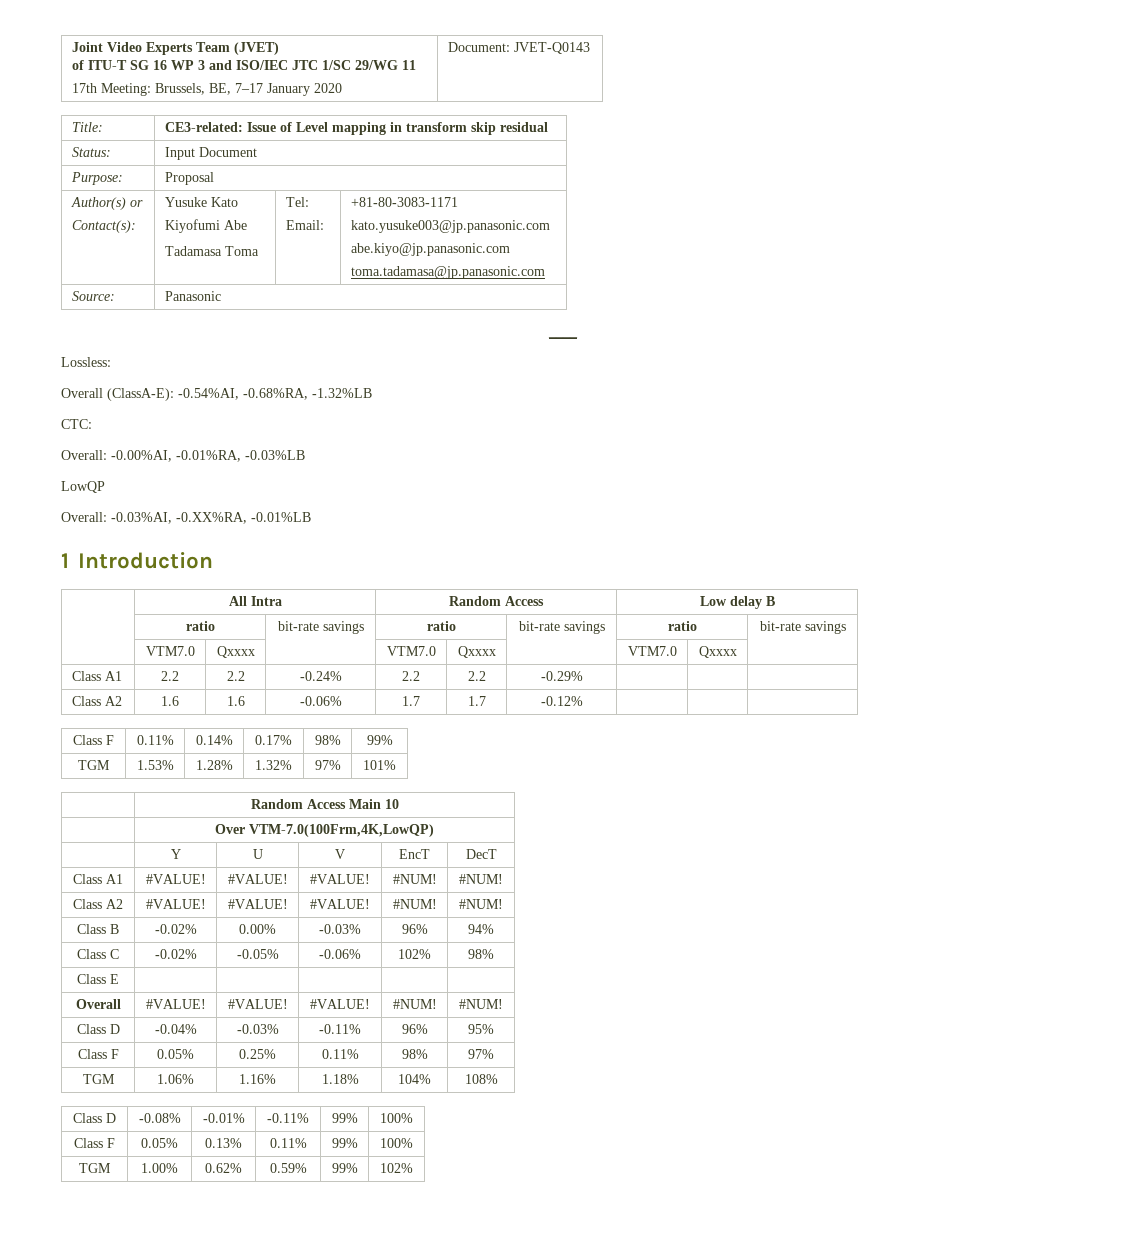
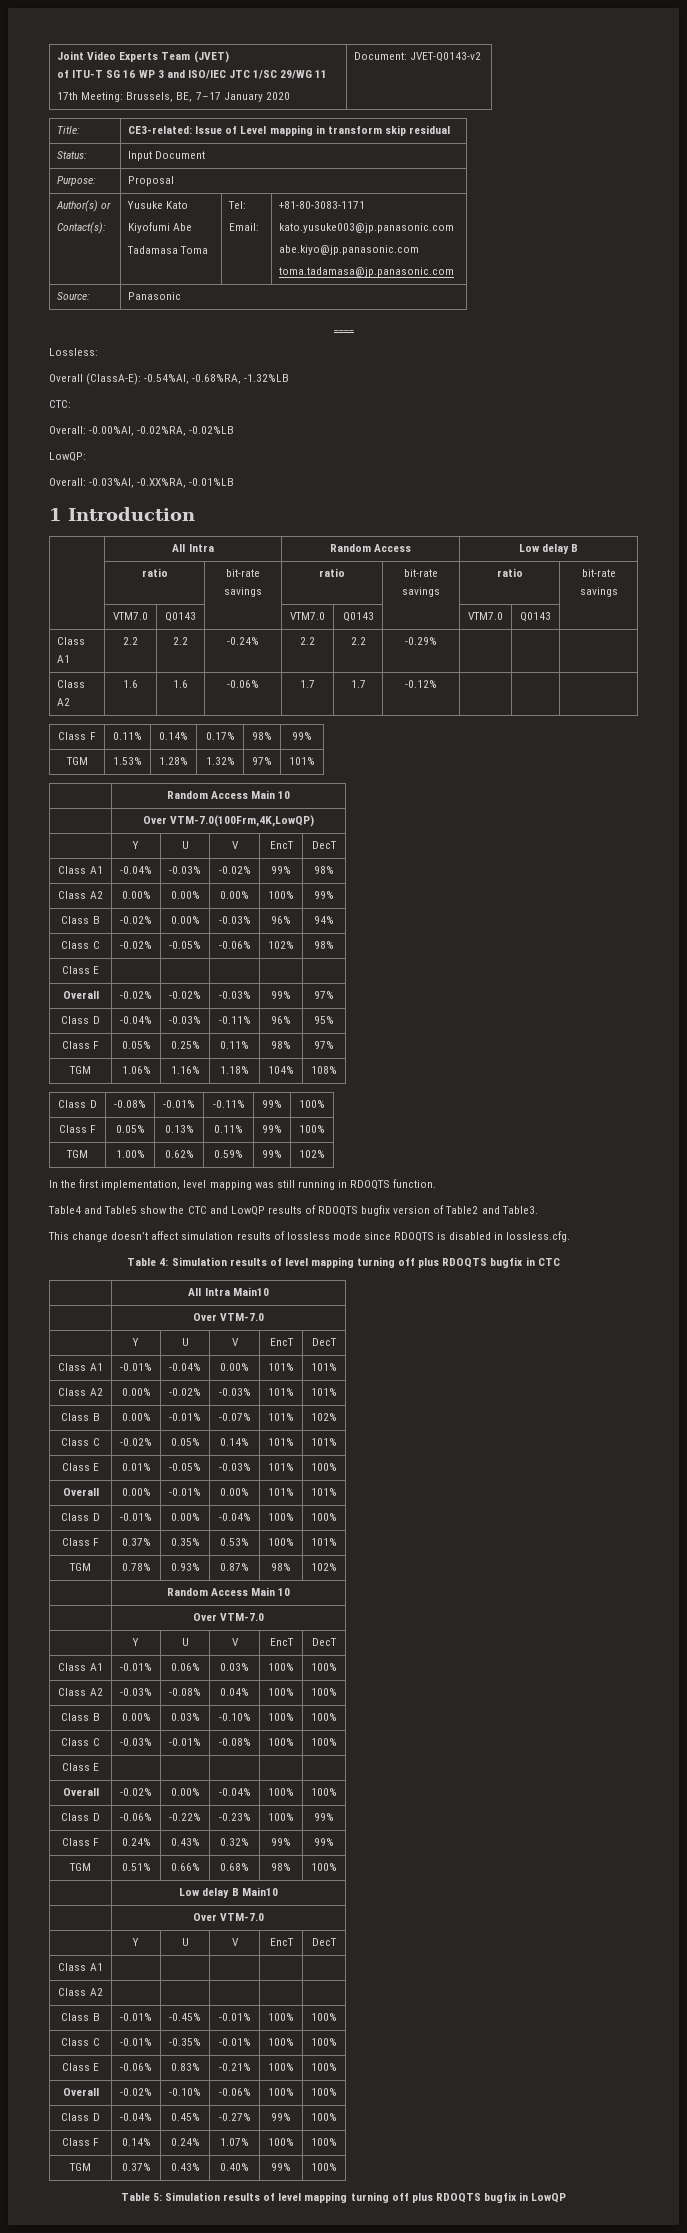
  Joint Video Experts Team (JVET)
  of ITU-T SG 16 WP 3 and ISO/IEC JTC 1/SC 29/WG 11
- 17th Meeting: Brussels, BE, 7–17 January 2020 | Document: JVET-Q0143
+ 17th Meeting: Brussels, BE, 7–17 January 2020 | Document: JVET-Q0143-v2
- Overall: -0.00%AI, -0.01%RA, -0.03%LB
- LowQP
+ Overall: -0.00%AI, -0.02%RA, -0.02%LB
+ LowQP:
- | VTM7.0 | Qxxxx | | VTM7.0 | Qxxxx | | VTM7.0 | Qxxxx |
+ | VTM7.0 | Q0143 | | VTM7.0 | Q0143 | | VTM7.0 | Q0143 |
- Class A1 | #VALUE! | #VALUE! | #VALUE! | #NUM! | #NUM!
- Class A2 | #VALUE! | #VALUE! | #VALUE! | #NUM! | #NUM!
+ Class A1 | -0.04% | -0.03% | -0.02% | 99% | 98%
+ Class A2 | 0.00% | 0.00% | 0.00% | 100% | 99%
- Overall | #VALUE! | #VALUE! | #VALUE! | #NUM! | #NUM!
+ Overall | -0.02% | -0.02% | -0.03% | 99% | 97%
+ In the first implementation, level mapping was still running in RDOQTS function.
+ Table4 and Table5 show the CTC and LowQP results of RDOQTS bugfix version of Table2 and Table3.
+ This change doesn’t affect simulation results of lossless mode since RDOQTS is disabled in lossless.cfg.
+ Table 4: Simulation results of level mapping turning off plus RDOQTS bugfix in CTC
+ | All Intra Main10
+ | Over VTM-7.0
+ | Y | U | V | EncT | DecT
+ Class A1 | -0.01% | -0.04% | 0.00% | 101% | 101%
+ Class A2 | 0.00% | -0.02% | -0.03% | 101% | 101%
+ Class B | 0.00% | -0.01% | -0.07% | 101% | 102%
+ Class C | -0.02% | 0.05% | 0.14% | 101% | 101%
+ Class E | 0.01% | -0.05% | -0.03% | 101% | 100%
+ Overall | 0.00% | -0.01% | 0.00% | 101% | 101%
+ Class D | -0.01% | 0.00% | -0.04% | 100% | 100%
+ Class F | 0.37% | 0.35% | 0.53% | 100% | 101%
+ TGM | 0.78% | 0.93% | 0.87% | 98% | 102%
+ | Random Access Main 10
+ | Over VTM-7.0
+ | Y | U | V | EncT | DecT
+ Class A1 | -0.01% | 0.06% | 0.03% | 100% | 100%
+ Class A2 | -0.03% | -0.08% | 0.04% | 100% | 100%
+ Class B | 0.00% | 0.03% | -0.10% | 100% | 100%
+ Class C | -0.03% | -0.01% | -0.08% | 100% | 100%
+ Class E | | | | |
+ Overall | -0.02% | 0.00% | -0.04% | 100% | 100%
+ Class D | -0.06% | -0.22% | -0.23% | 100% | 99%
+ Class F | 0.24% | 0.43% | 0.32% | 99% | 99%
+ TGM | 0.51% | 0.66% | 0.68% | 98% | 100%
+ | Low delay B Main10
+ | Over VTM-7.0
+ | Y | U | V | EncT | DecT
+ Class A1 | | | | |
+ Class A2 | | | | |
+ Class B | -0.01% | -0.45% | -0.01% | 100% | 100%
+ Class C | -0.01% | -0.35% | -0.01% | 100% | 100%
+ Class E | -0.06% | 0.83% | -0.21% | 100% | 100%
+ Overall | -0.02% | -0.10% | -0.06% | 100% | 100%
+ Class D | -0.04% | 0.45% | -0.27% | 99% | 100%
+ Class F | 0.14% | 0.24% | 1.07% | 100% | 100%
+ TGM | 0.37% | 0.43% | 0.40% | 99% | 100%
+ Table 5: Simulation results of level mapping turning off plus RDOQTS bugfix in LowQP

